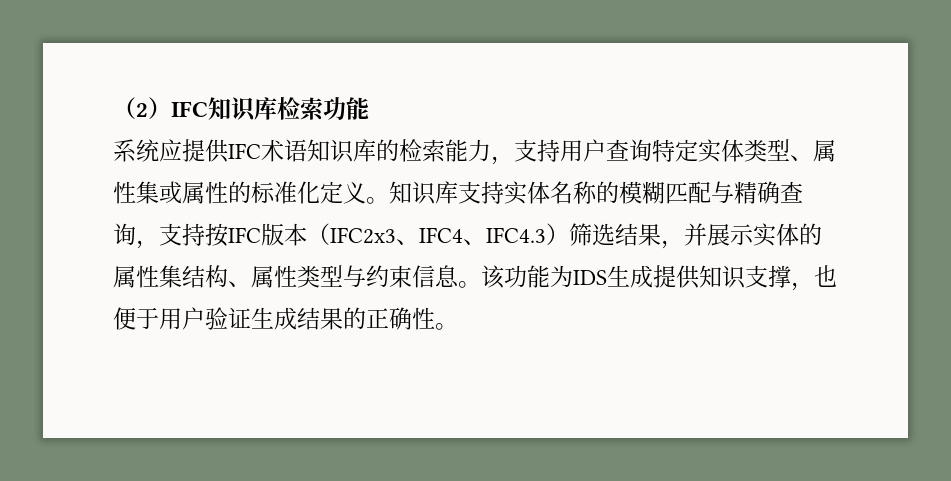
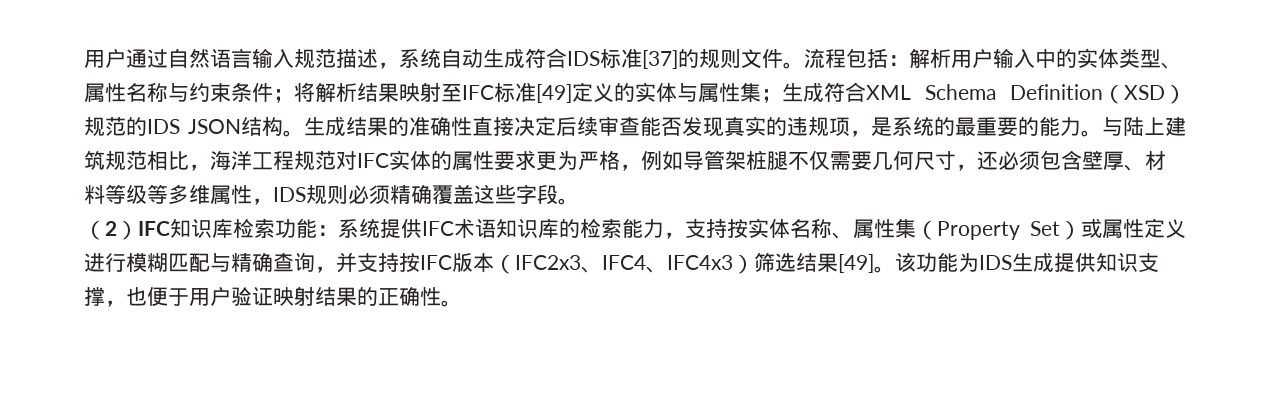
+ 用户通过自然语言输入规范描述，系统自动生成符合IDS标准[37]的规则文件。流程包括：解析用户输入中的实体类型、属性名称与约束条件；将解析结果映射至IFC标准[49]定义的实体与属性集；生成符合XML Schema Definition（XSD）规范的IDS JSON结构。生成结果的准确性直接决定后续审查能否发现真实的违规项，是系统的最重要的能力。与陆上建筑规范相比，海洋工程规范对IFC实体的属性要求更为严格，例如导管架桩腿不仅需要几何尺寸，还必须包含壁厚、材料等级等多维属性，IDS规则必须精确覆盖这些字段。
- （2）IFC知识库检索功能
- 系统应提供IFC术语知识库的检索能力，支持用户查询特定实体类型、属性集或属性的标准化定义。知识库支持实体名称的模糊匹配与精确查询，支持按IFC版本（IFC2x3、IFC4、IFC4.3）筛选结果，并展示实体的属性集结构、属性类型与约束信息。
+ （2）IFC知识库检索功能：系统提供IFC术语知识库的检索能力，支持按实体名称、属性集（Property Set）或属性定义进行模糊匹配与精确查询，并支持按IFC版本（IFC2x3、IFC4、IFC4x3）筛选结果[49]。
- 该功能为IDS生成提供知识支撑，也便于用户验证生成结果的正确性。
+ 该功能为IDS生成提供知识支撑，也便于用户验证映射结果的正确性。

